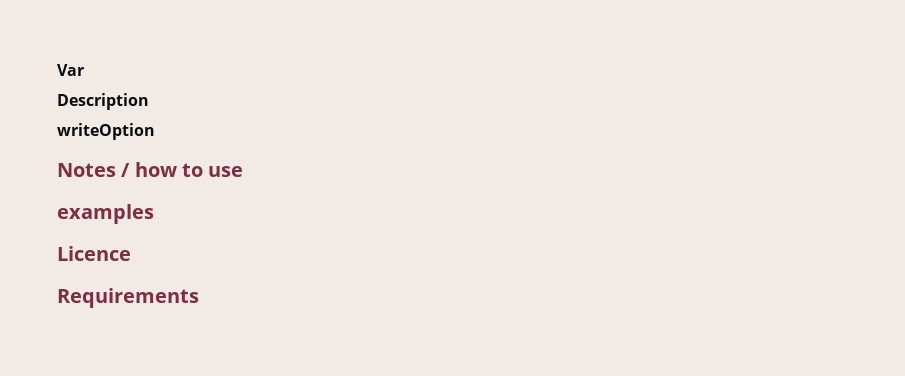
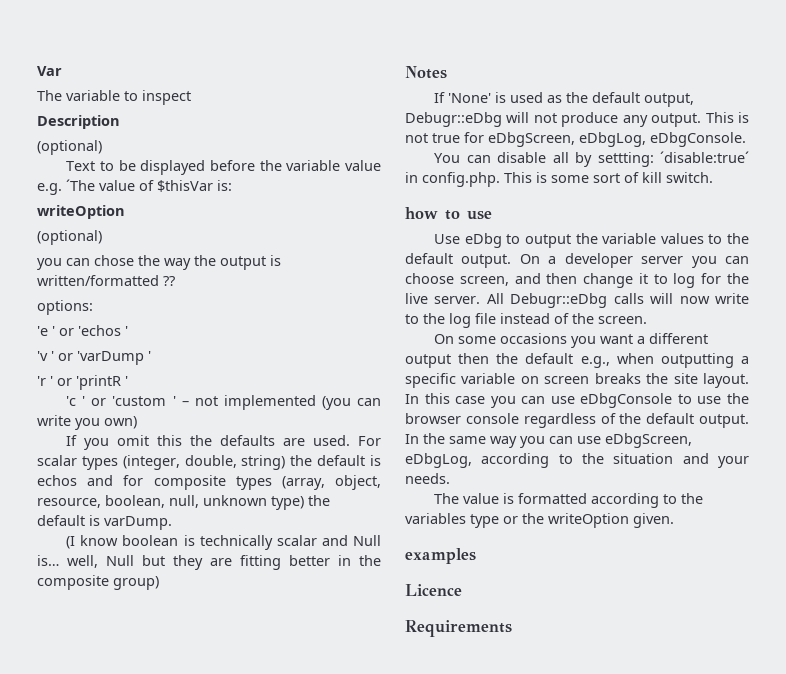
+ The variable to inspect
  Description
+ (optional)
+ Text to be displayed before the variable value e.g. ´The value of $thisVar is:
  writeOption
- Notes / how to use
+ (optional)
+ you can chose the way the output is written/formatted ??
+ options:
+ 'e ' or 'echos '
+ 'v ' or 'varDump '
+ 'r ' or 'printR '
+ 'c ' or 'custom ' – not implemented (you can write you own)
+ If you omit this the defaults are used. For scalar types (integer, double, string) the default is echos and for composite types (array, object, resource, boolean, null, unknown type) the default is varDump.
+ (I know boolean is technically scalar and Null is… well, Null but they are fitting better in the composite group)
+ Notes
+ If 'None' is used as the default output, Debugr::eDbg will not produce any output. This is not true for eDbgScreen, eDbgLog, eDbgConsole.
+ You can disable all by settting: ´disable:true´ in config.php. This is some sort of kill switch.
+ how to use
+ Use eDbg to output the variable values to the default output. On a developer server you can choose screen, and then change it to log for the live server. All Debugr::eDbg calls will now write to the log file instead of the screen.
+ On some occasions you want a different output then the default e.g., when outputting a specific variable on screen breaks the site layout. In this case you can use eDbgConsole to use the browser console regardless of the default output. In the same way you can use eDbgScreen, eDbgLog, according to the situation and your needs.
+ The value is formatted according to the variables type or the writeOption given.

